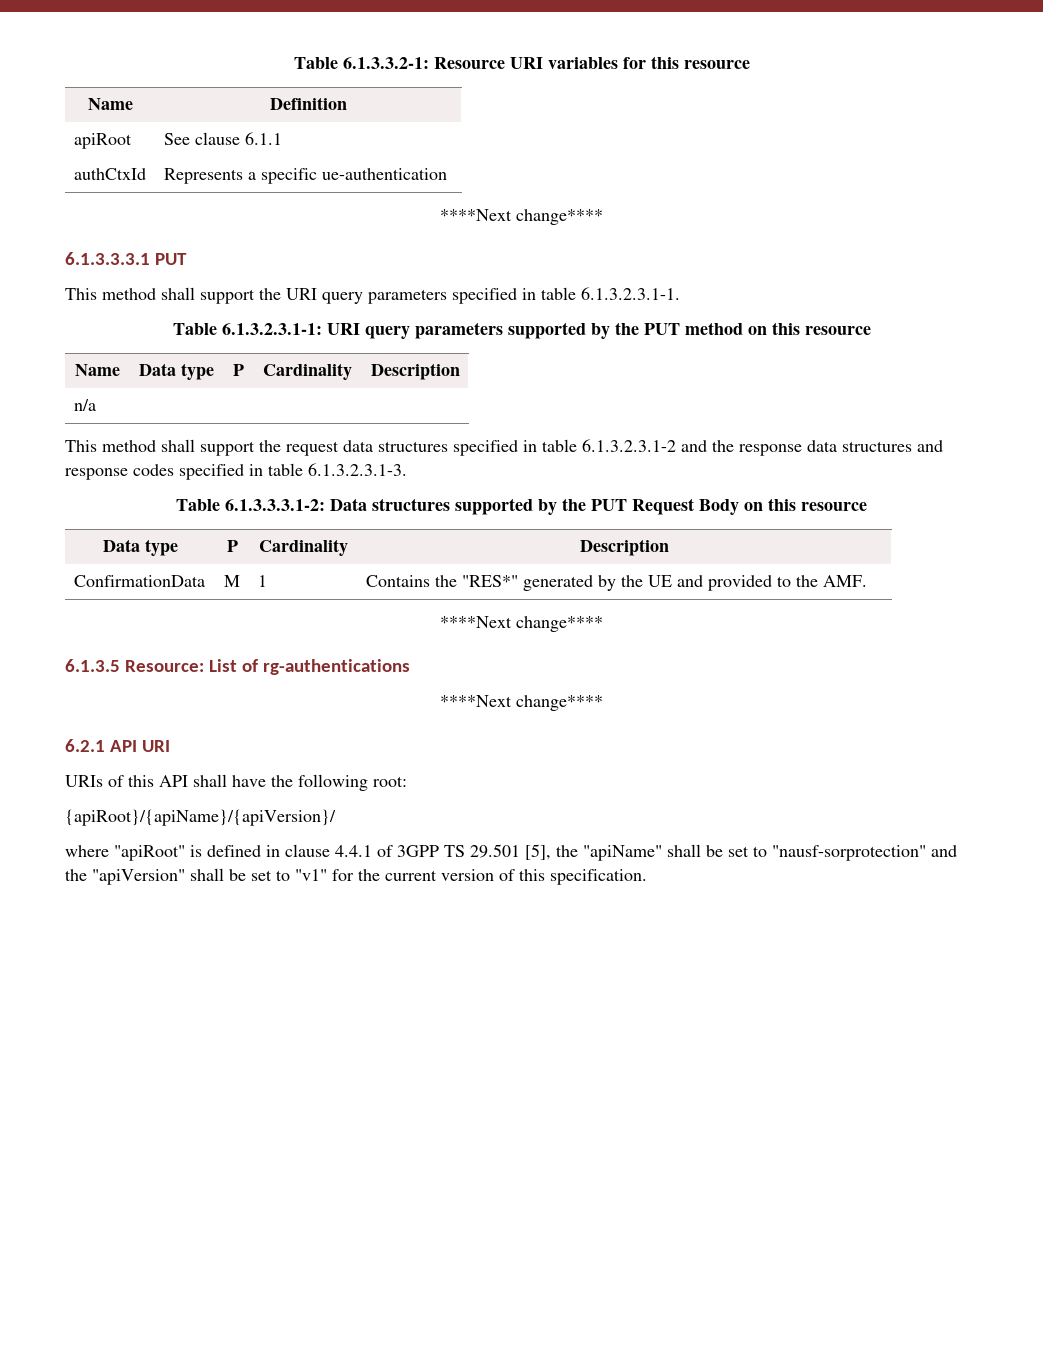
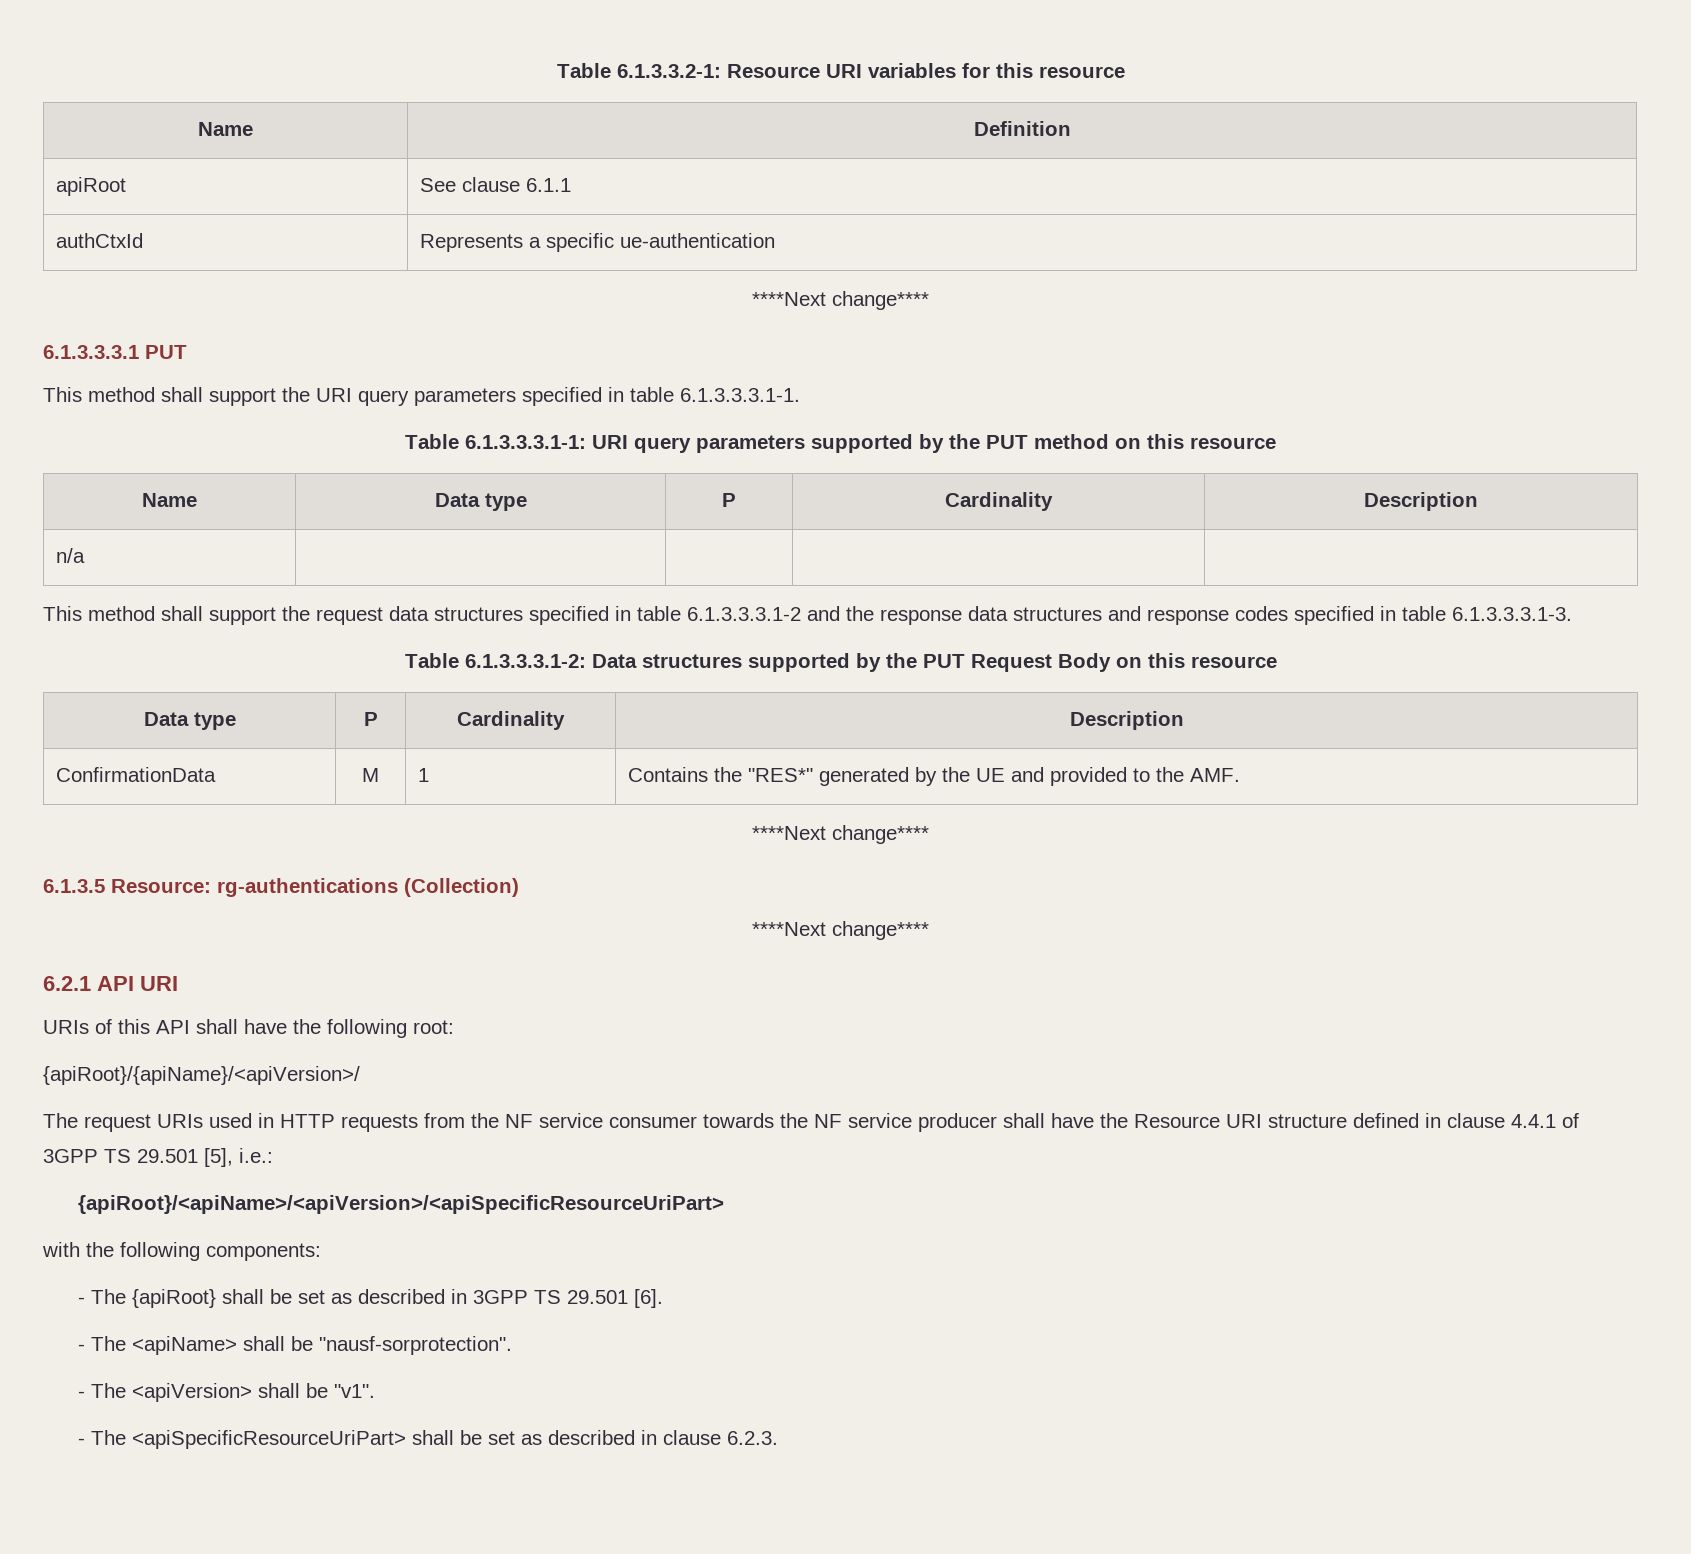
- This method shall support the URI query parameters specified in table 6.1.3.2.3.1-1.
- Table 6.1.3.2.3.1-1: URI query parameters supported by the PUT method on this resource
+ This method shall support the URI query parameters specified in table 6.1.3.3.3.1-1.
+ Table 6.1.3.3.3.1-1: URI query parameters supported by the PUT method on this resource
- This method shall support the request data structures specified in table 6.1.3.2.3.1-2 and the response data structures and response codes specified in table 6.1.3.2.3.1-3.
+ This method shall support the request data structures specified in table 6.1.3.3.3.1-2 and the response data structures and response codes specified in table 6.1.3.3.3.1-3.
- 6.1.3.5 Resource: List of rg-authentications
+ 6.1.3.5 Resource: rg-authentications (Collection)
- {apiRoot}/{apiName}/{apiVersion}/
- where "apiRoot" is defined in clause 4.4.1 of 3GPP TS 29.501 [5], the "apiName" shall be set to "nausf-sorprotection" and the "apiVersion" shall be set to "v1" for the current version of this specification.
+ {apiRoot}/{apiName}/<apiVersion>/
+ The request URIs used in HTTP requests from the NF service consumer towards the NF service producer shall have the Resource URI structure defined in clause 4.4.1 of 3GPP TS 29.501 [5], i.e.:
+ {apiRoot}/<apiName>/<apiVersion>/<apiSpecificResourceUriPart>
+ with the following components:
+ - The {apiRoot} shall be set as described in 3GPP TS 29.501 [6].
+ - The <apiName> shall be "nausf-sorprotection".
+ - The <apiVersion> shall be "v1".
+ - The <apiSpecificResourceUriPart> shall be set as described in clause 6.2.3.

